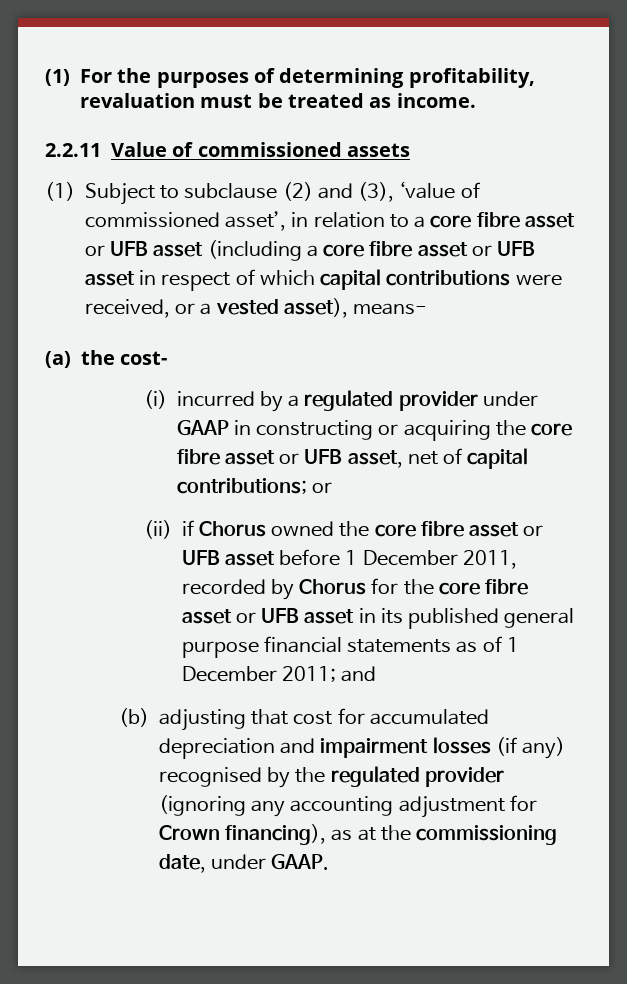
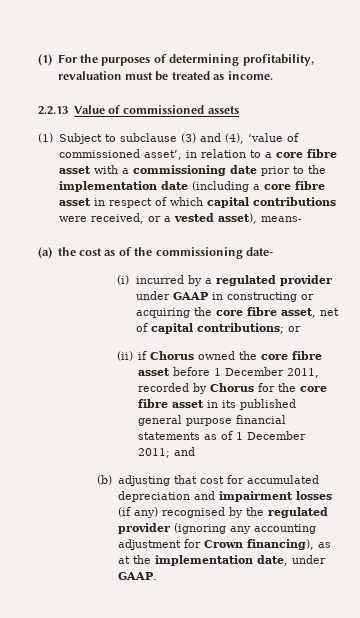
- 2.2.11 Value of commissioned assets
+ 2.2.13 Value of commissioned assets
- (1) Subject to subclause (2) and (3), ‘value of commissioned asset’, in relation to a core fibre asset or UFB asset (including a core fibre asset or UFB asset in respect of which capital contributions were received, or a vested asset), means-
+ (1) Subject to subclause (3) and (4), ‘value of commissioned asset’, in relation to a core fibre asset with a commissioning date prior to the implementation date (including a core fibre asset in respect of which capital contributions were received, or a vested asset), means-
- (a) the cost-
+ (a) the cost as of the commissioning date-
- (i) incurred by a regulated provider under GAAP in constructing or acquiring the core fibre asset or UFB asset, net of capital contributions; or
+ (i) incurred by a regulated provider under GAAP in constructing or acquiring the core fibre asset, net of capital contributions; or
- (ii) if Chorus owned the core fibre asset or UFB asset before 1 December 2011, recorded by Chorus for the core fibre asset or UFB asset in its published general purpose financial statements as of 1 December 2011; and
+ (ii) if Chorus owned the core fibre asset before 1 December 2011, recorded by Chorus for the core fibre asset in its published general purpose financial statements as of 1 December 2011; and
- (b) adjusting that cost for accumulated depreciation and impairment losses (if any) recognised by the regulated provider (ignoring any accounting adjustment for Crown financing), as at the commissioning date, under GAAP.
+ (b) adjusting that cost for accumulated depreciation and impairment losses (if any) recognised by the regulated provider (ignoring any accounting adjustment for Crown financing), as at the implementation date, under GAAP.

